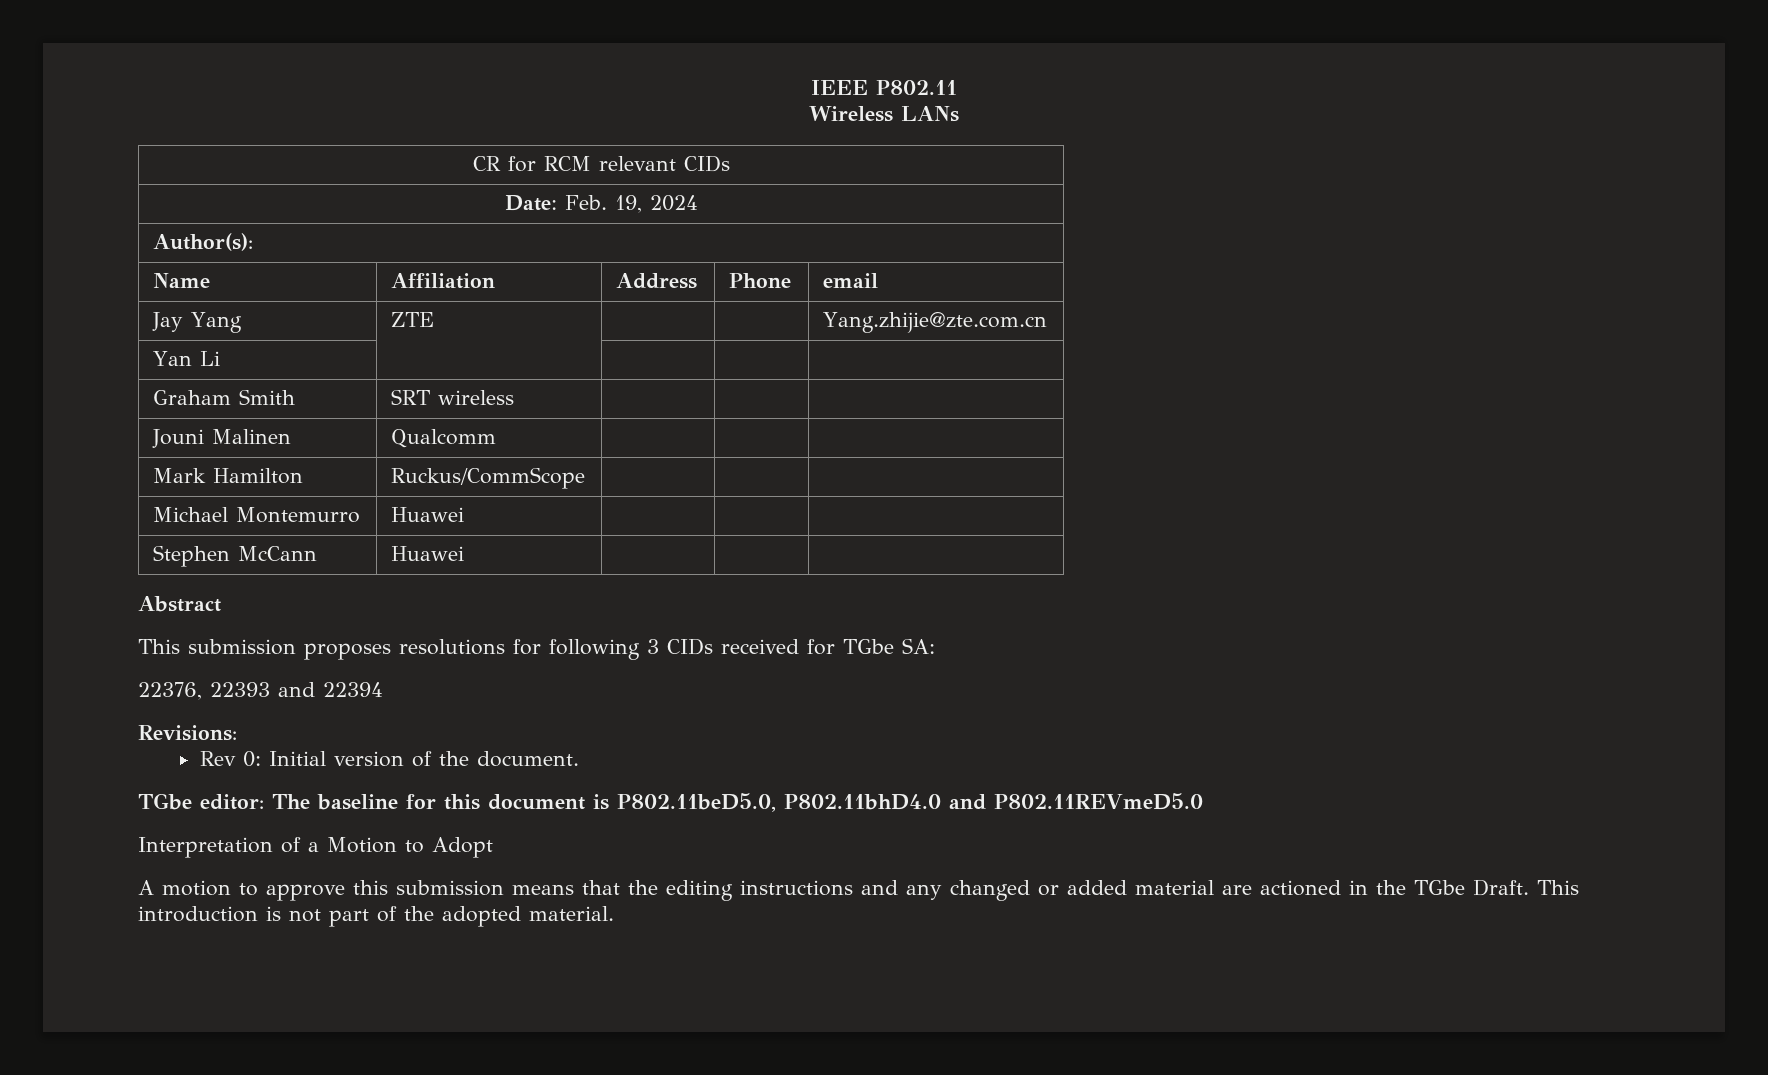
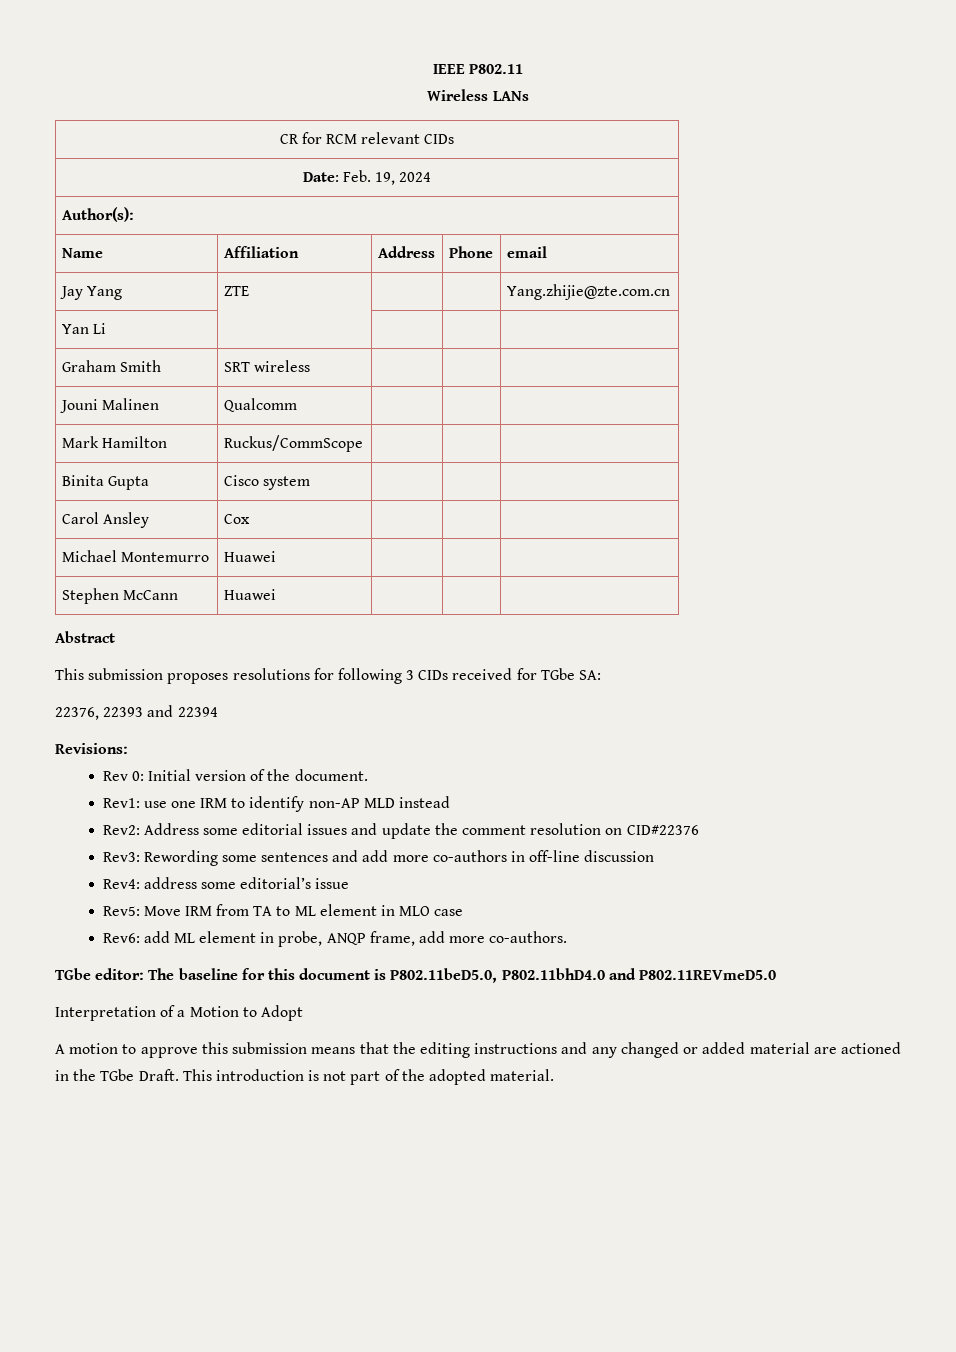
+ Binita Gupta | Cisco system | | |
+ Carol Ansley | Cox | | |
+ Rev1: use one IRM to identify non-AP MLD instead
+ Rev2: Address some editorial issues and update the comment resolution on CID#22376
+ Rev3: Rewording some sentences and add more co-authors in off-line discussion
+ Rev4: address some editorial’s issue
+ Rev5: Move IRM from TA to ML element in MLO case
+ Rev6: add ML element in probe, ANQP frame, add more co-authors.

